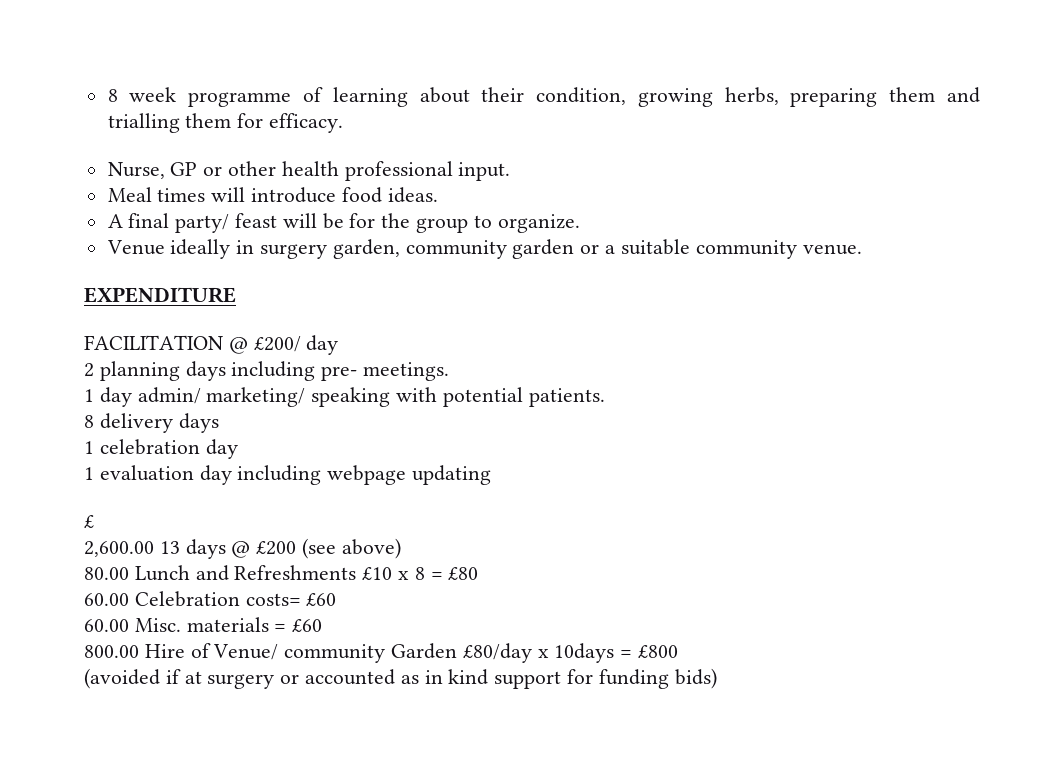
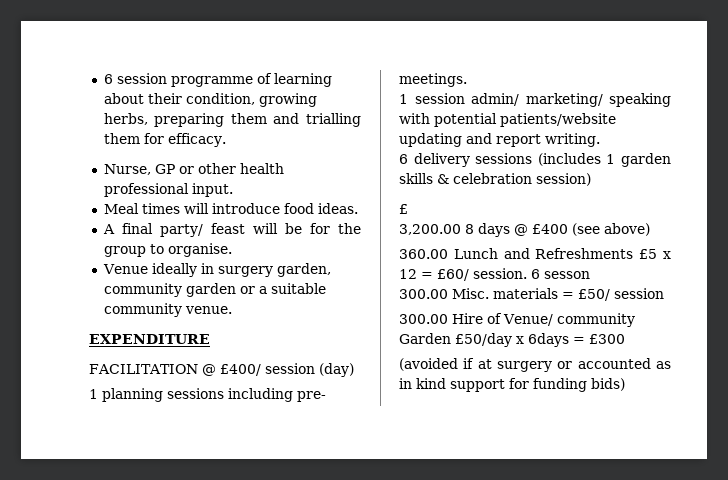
- 8 week programme of learning about their condition, growing herbs, preparing them and trialling them for efficacy.
+ 6 session programme of learning about their condition, growing herbs, preparing them and trialling them for efficacy.
- A final party/ feast will be for the group to organize.
+ A final party/ feast will be for the group to organise.
- FACILITATION @ £200/ day
- 2 planning days including pre- meetings.
+ FACILITATION @ £400/ session (day)
+ 1 planning sessions including pre- meetings.
- 1 day admin/ marketing/ speaking with potential patients.
- 8 delivery days
- 1 celebration day
- 1 evaluation day including webpage updating
+ 1 session admin/ marketing/ speaking with potential patients/website updating and report writing.
+ 6 delivery sessions (includes 1 garden skills & celebration session)
- 2,600.00 13 days @ £200 (see above)
+ 3,200.00 8 days @ £400 (see above)
- 80.00 Lunch and Refreshments £10 x 8 = £80
- 60.00 Celebration costs= £60
- 60.00 Misc. materials = £60
- 800.00 Hire of Venue/ community Garden £80/day x 10days = £800
+ 360.00 Lunch and Refreshments £5 x 12 = £60/ session. 6 sesson
+ 300.00 Misc. materials = £50/ session
+ 300.00 Hire of Venue/ community Garden £50/day x 6days = £300

